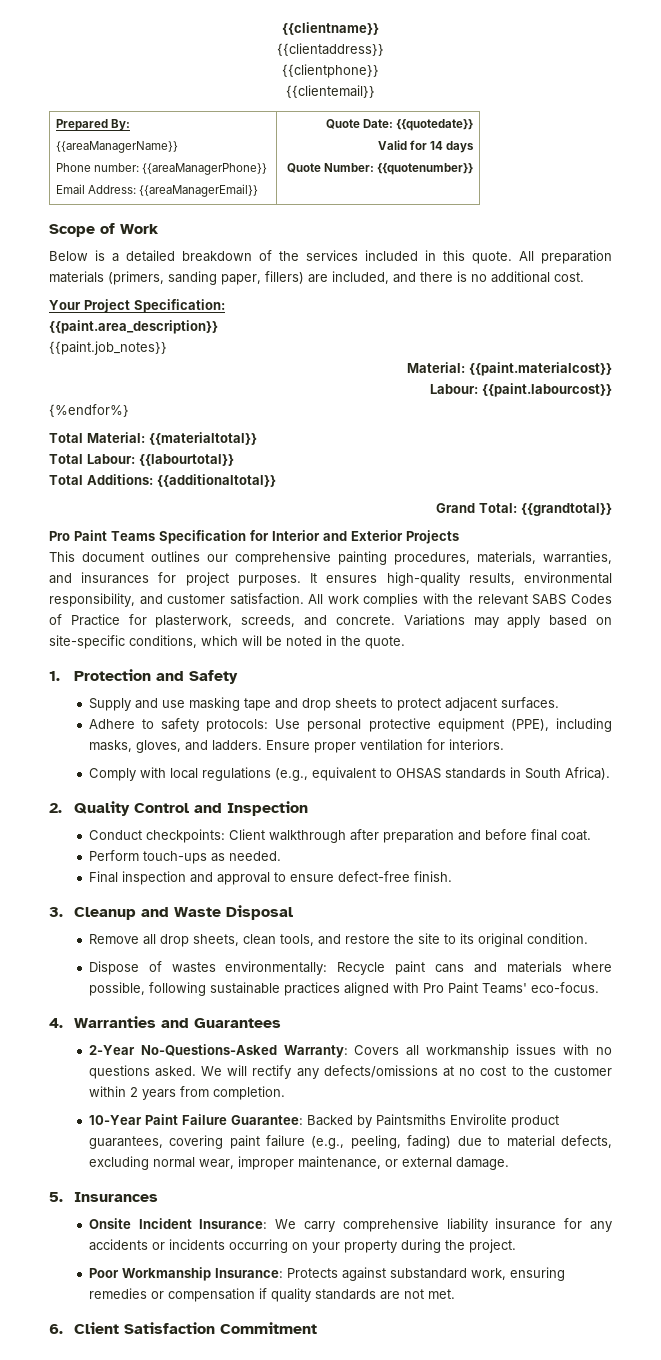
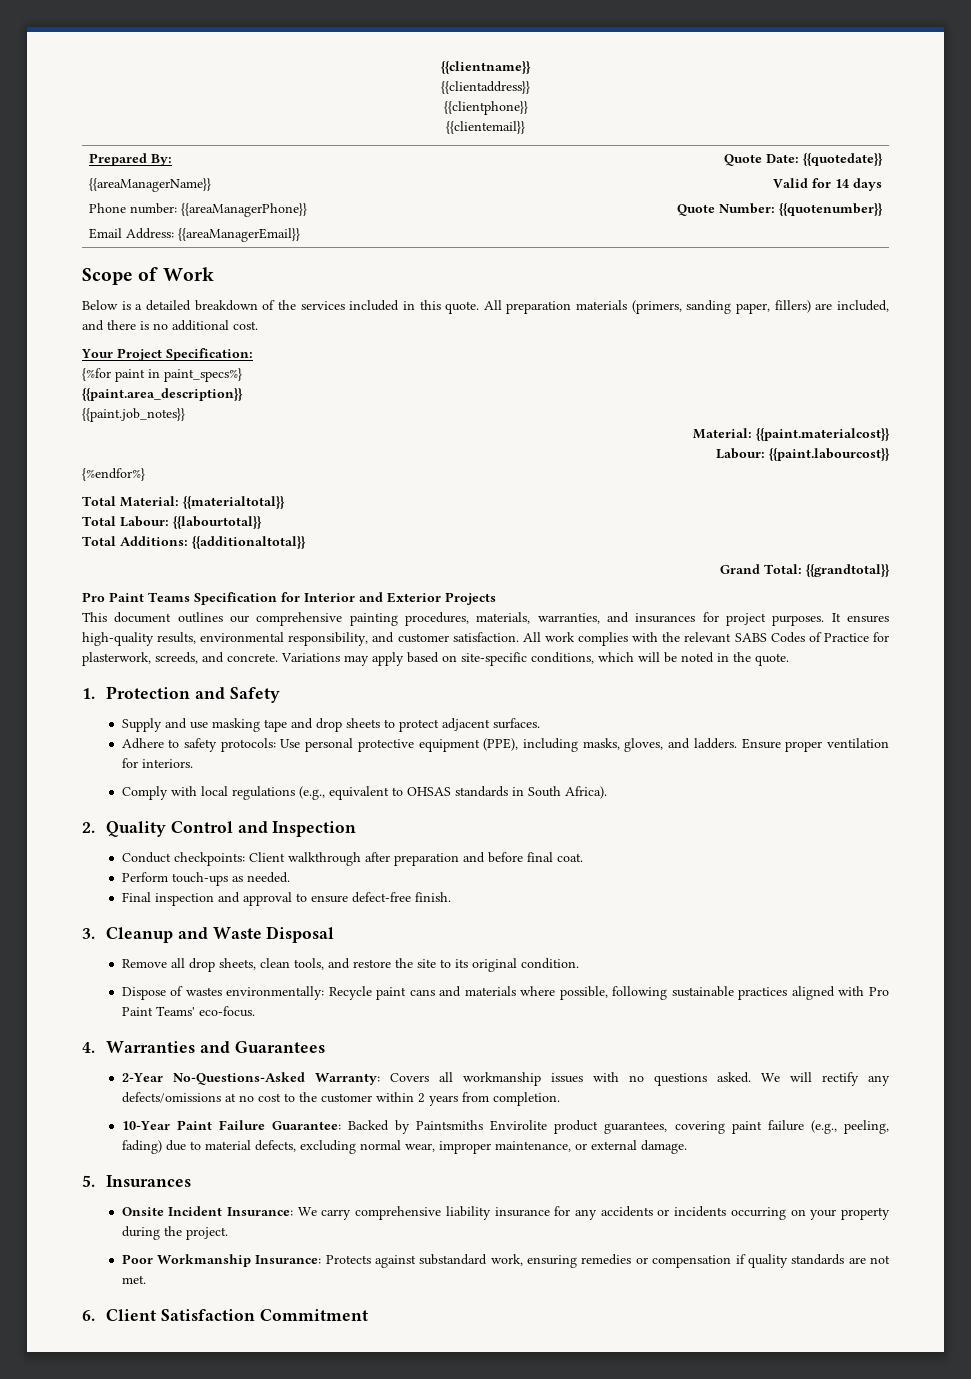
+ {%for paint in paint_specs%}

